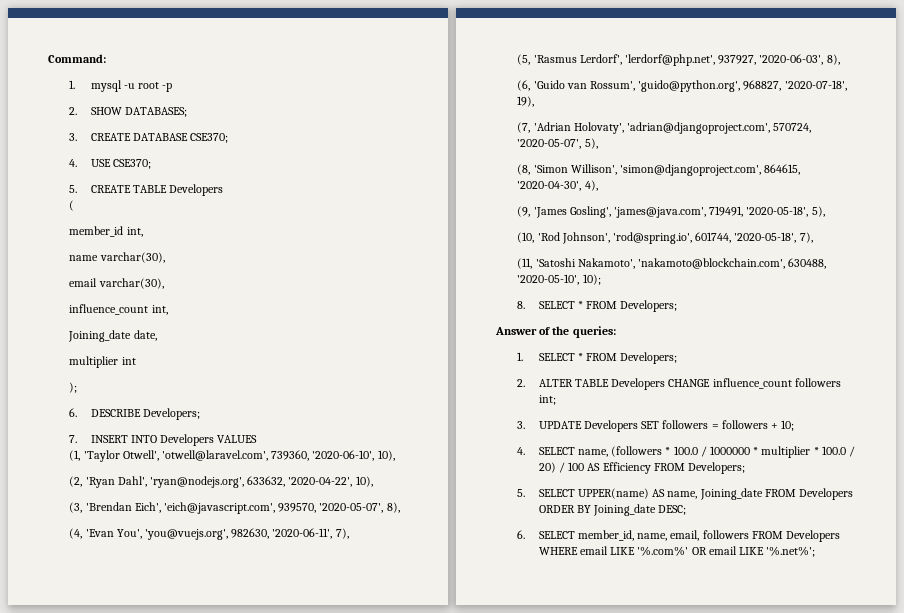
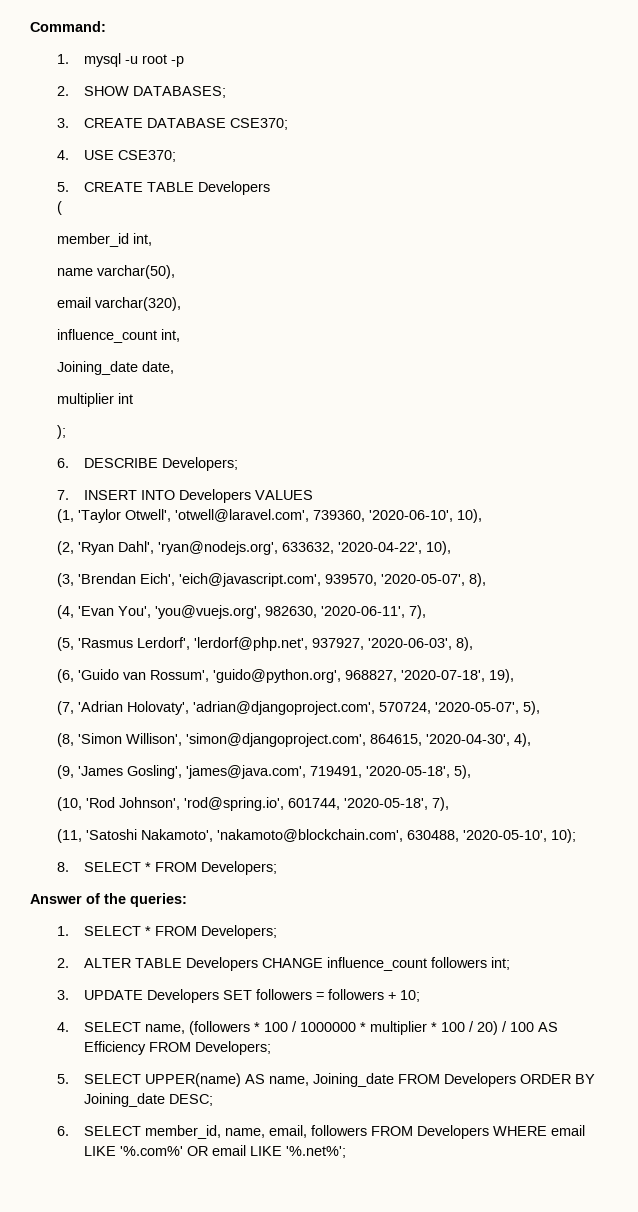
- name varchar(30),
- email varchar(30),
+ name varchar(50),
+ email varchar(320),
- 4. SELECT name, (followers * 100.0 / 1000000 * multiplier * 100.0 / 20) / 100 AS Efficiency FROM Developers;
+ 4. SELECT name, (followers * 100 / 1000000 * multiplier * 100 / 20) / 100 AS Efficiency FROM Developers;

